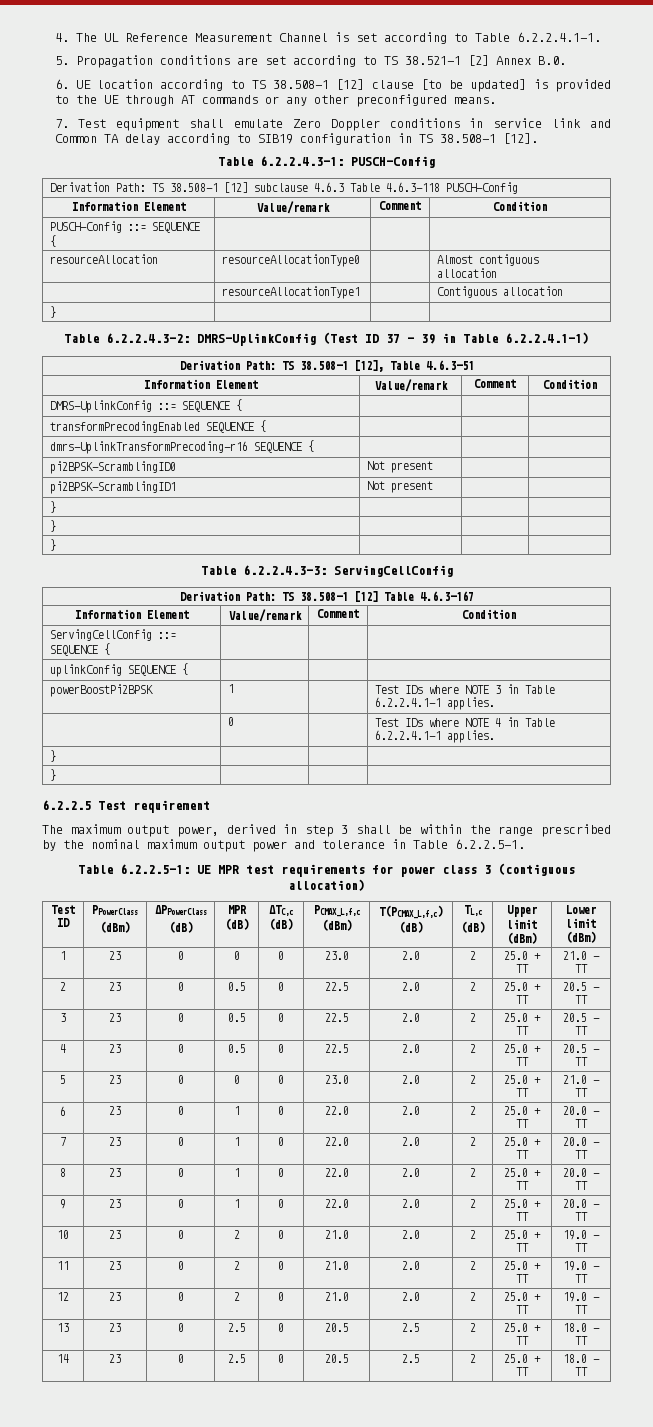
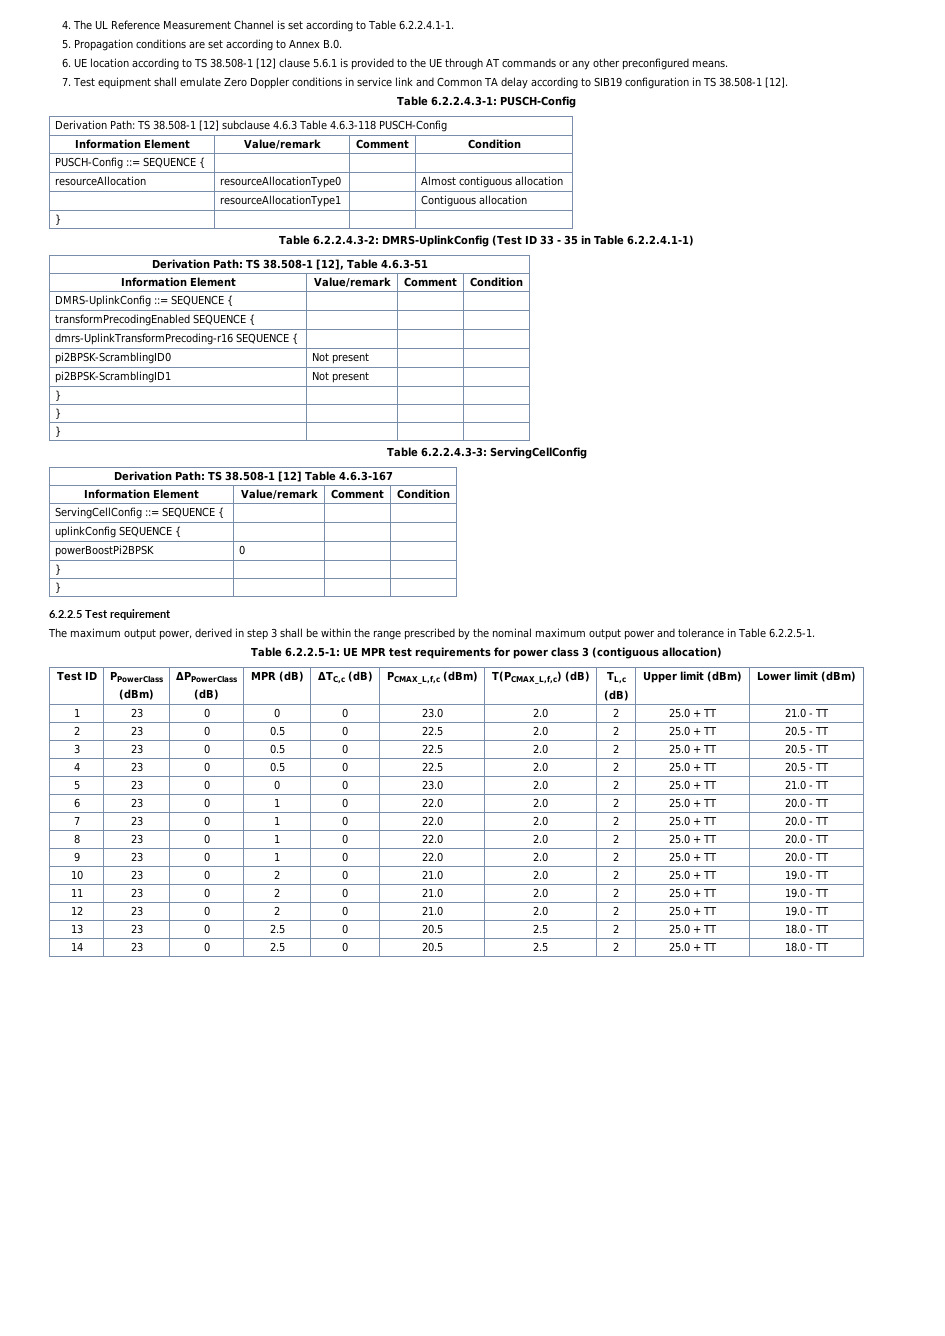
- 5. Propagation conditions are set according to TS 38.521-1 [2] Annex B.0.
+ 5. Propagation conditions are set according to Annex B.0.
- 6. UE location according to TS 38.508-1 [12] clause [to be updated] is provided to the UE through AT commands or any other preconfigured means.
+ 6. UE location according to TS 38.508-1 [12] clause 5.6.1 is provided to the UE through AT commands or any other preconfigured means.
- Table 6.2.2.4.3-2: DMRS-UplinkConfig (Test ID 37 - 39 in Table 6.2.2.4.1-1)
+ Table 6.2.2.4.3-2: DMRS-UplinkConfig (Test ID 33 - 35 in Table 6.2.2.4.1-1)
- powerBoostPi2BPSK | 1 | | Test IDs where NOTE 3 in Table 6.2.2.4.1-1 applies.
- | 0 | | Test IDs where NOTE 4 in Table 6.2.2.4.1-1 applies.
+ powerBoostPi2BPSK | 0 | |

